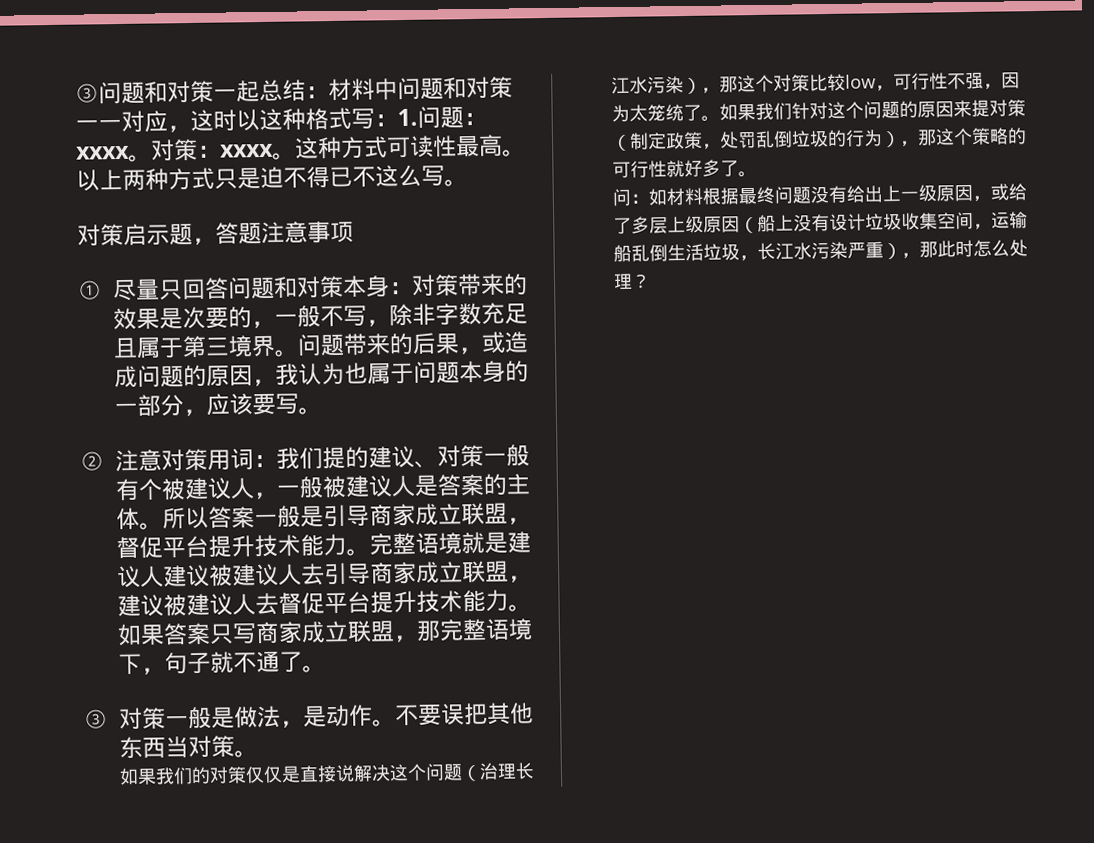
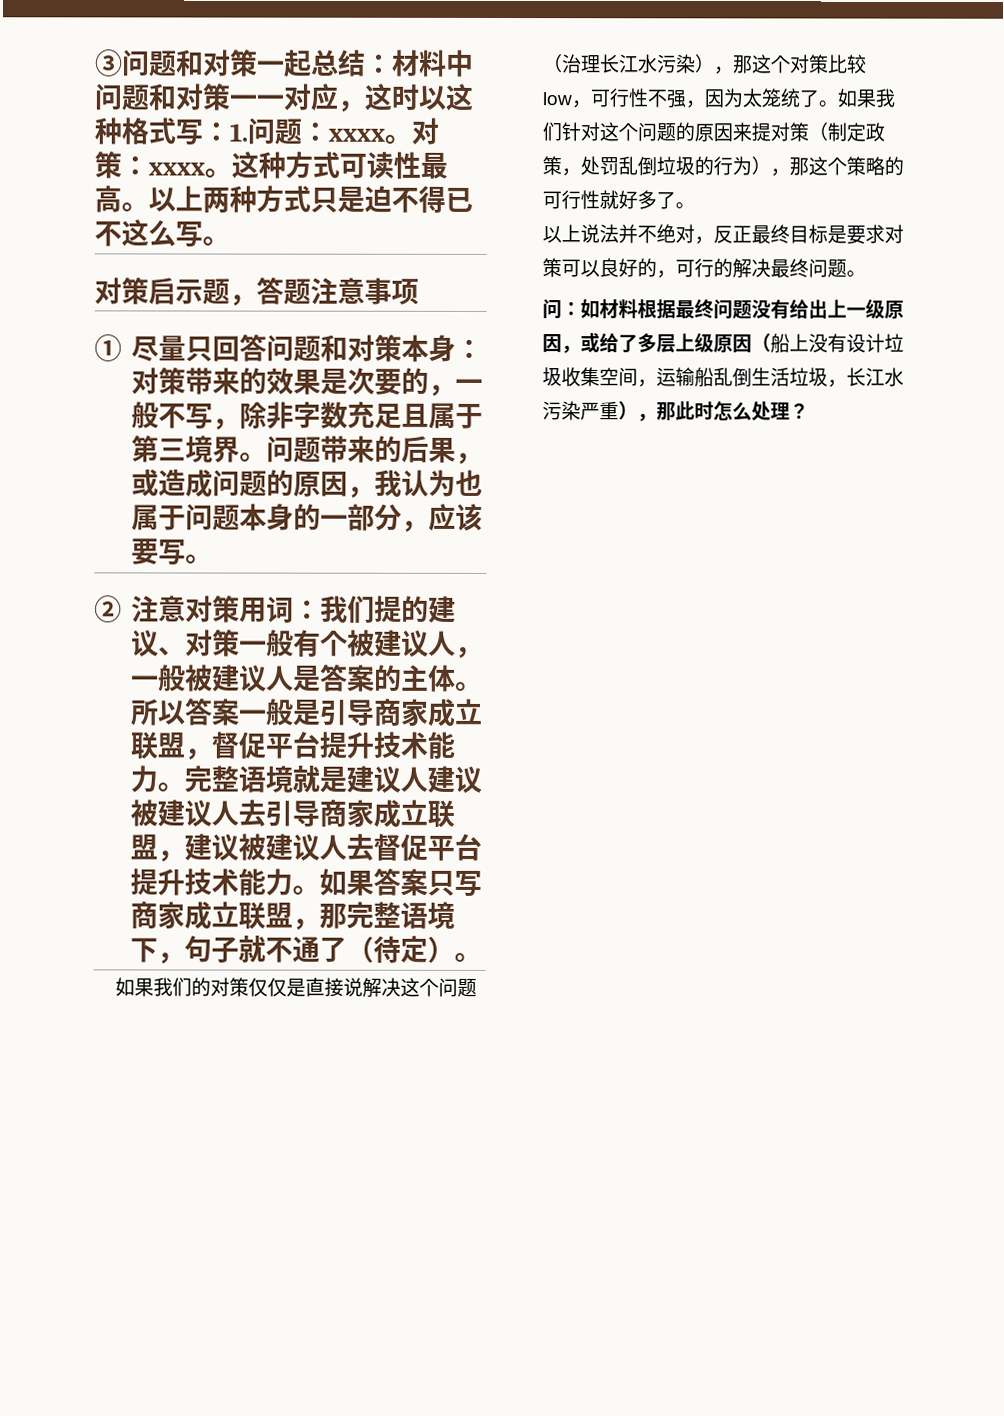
- 如果答案只写商家成立联盟，那完整语境下，句子就不通了。
- ③对策一般是做法，是动作。不要误把其他东西当对策。
+ 如果答案只写商家成立联盟，那完整语境下，句子就不通了（待定）。
+ 以上说法并不绝对，反正最终目标是要求对策可以良好的，可行的解决最终问题。

